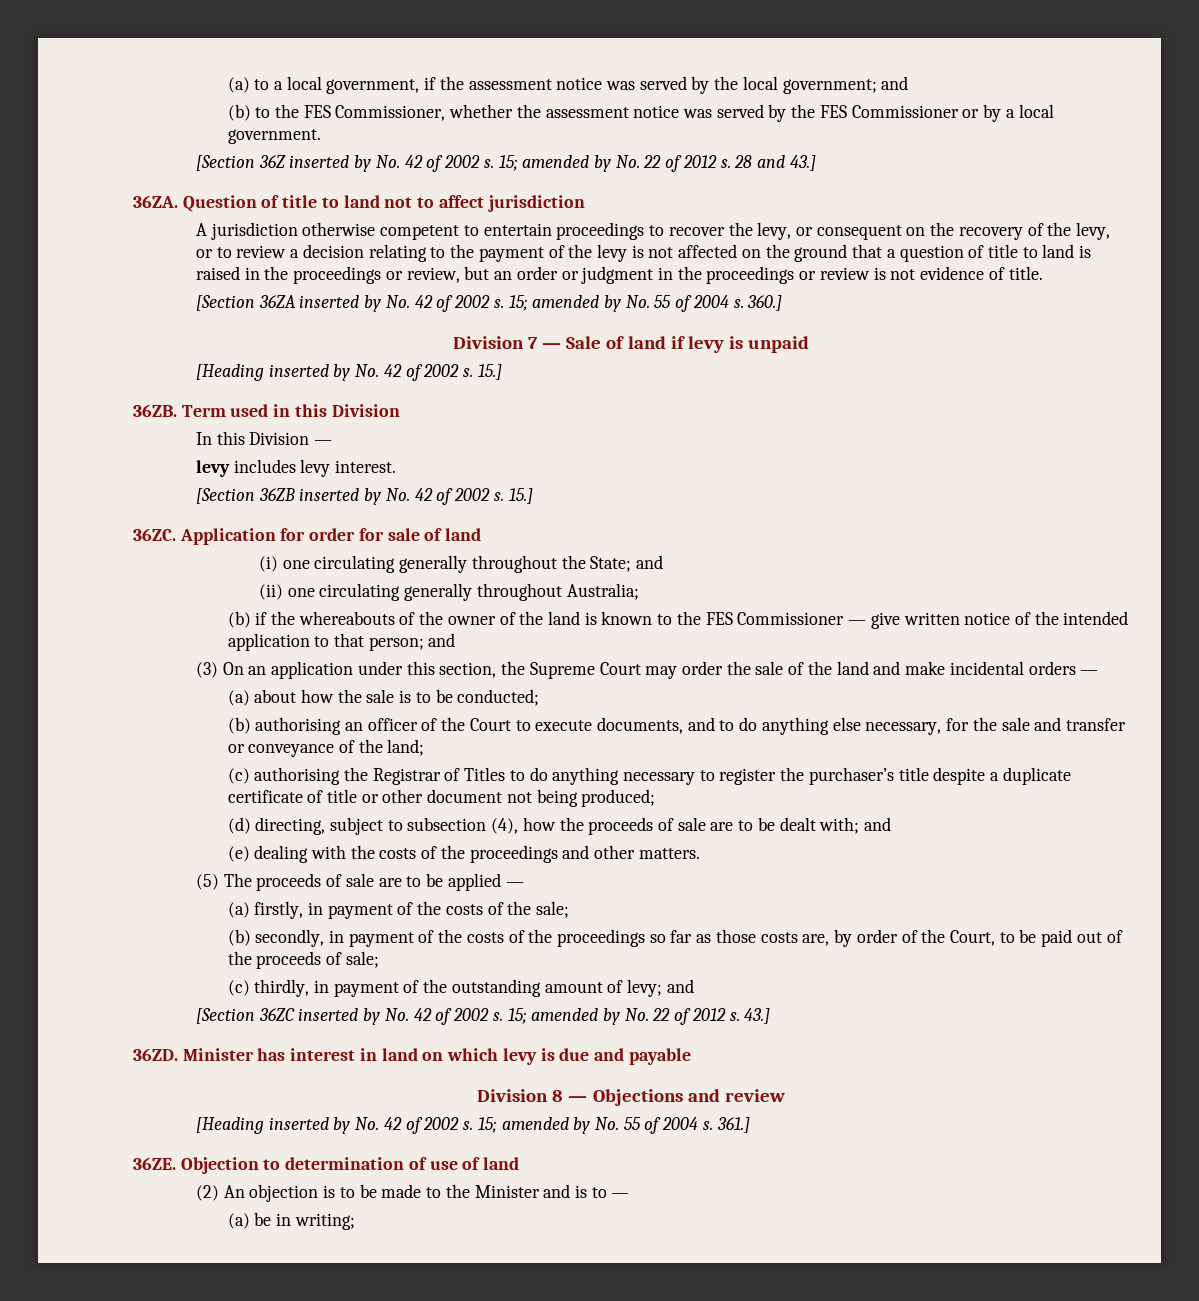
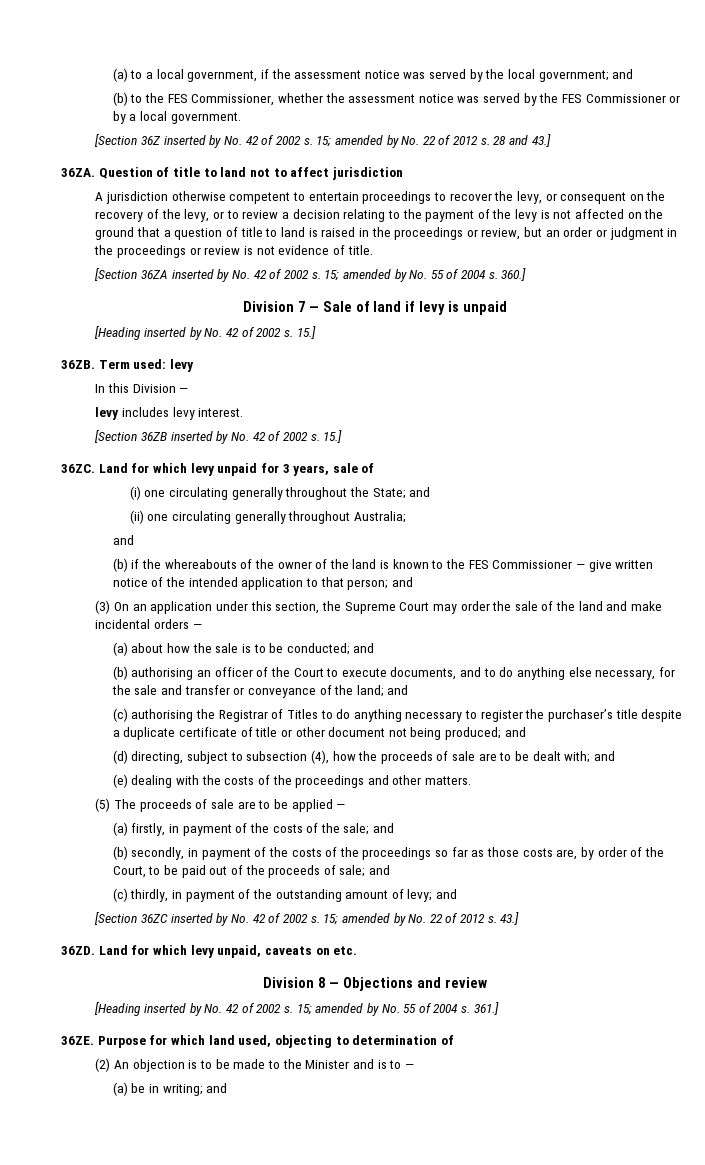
- Term used in this Division
+ Term used: levy
- Application for order for sale of land
+ Land for which levy unpaid for 3 years, sale of
  (ii) one circulating generally throughout Australia;
+ and
- (a) about how the sale is to be conducted;
+ (a) about how the sale is to be conducted; and
- (b) authorising an officer of the Court to execute documents, and to do anything else necessary, for the sale and transfer or conveyance of the land;
+ (b) authorising an officer of the Court to execute documents, and to do anything else necessary, for the sale and transfer or conveyance of the land; and
- (c) authorising the Registrar of Titles to do anything necessary to register the purchaser’s title despite a duplicate certificate of title or other document not being produced;
+ (c) authorising the Registrar of Titles to do anything necessary to register the purchaser’s title despite a duplicate certificate of title or other document not being produced; and
- (a) firstly, in payment of the costs of the sale;
+ (a) firstly, in payment of the costs of the sale; and
- (b) secondly, in payment of the costs of the proceedings so far as those costs are, by order of the Court, to be paid out of the proceeds of sale;
+ (b) secondly, in payment of the costs of the proceedings so far as those costs are, by order of the Court, to be paid out of the proceeds of sale; and
- Minister has interest in land on which levy is due and payable
+ Land for which levy unpaid, caveats on etc.
- Objection to determination of use of land
+ Purpose for which land used, objecting to determination of
- (a) be in writing;
+ (a) be in writing; and

